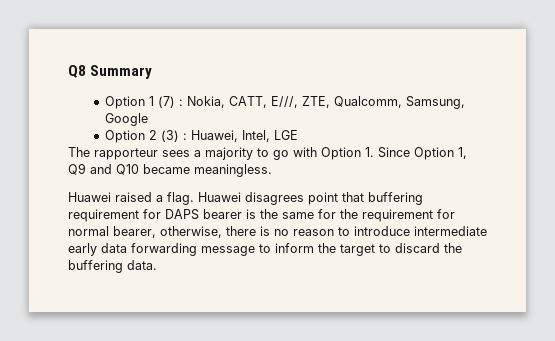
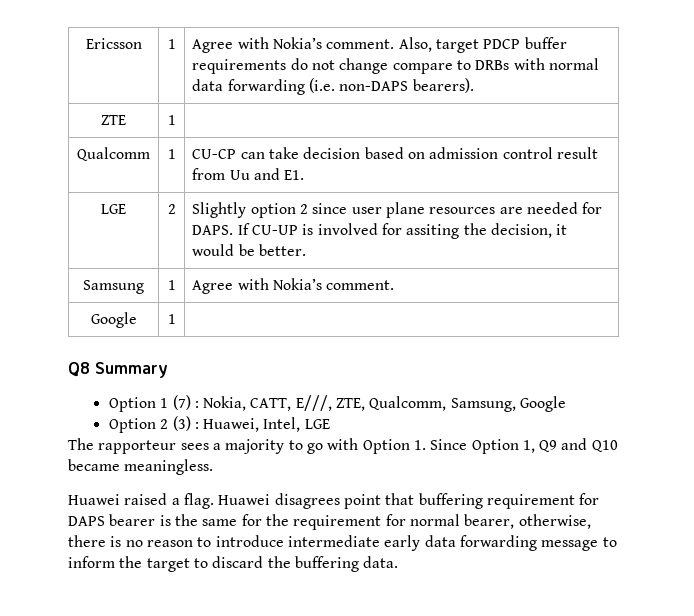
+ Ericsson | 1 | Agree with Nokia’s comment. Also, target PDCP buffer requirements do not change compare to DRBs with normal data forwarding (i.e. non-DAPS bearers).
+ ZTE | 1 |
+ Qualcomm | 1 | CU-CP can take decision based on admission control result from Uu and E1.
+ LGE | 2 | Slightly option 2 since user plane resources are needed for DAPS. If CU-UP is involved for assiting the decision, it would be better.
+ Samsung | 1 | Agree with Nokia’s comment.
+ Google | 1 |

